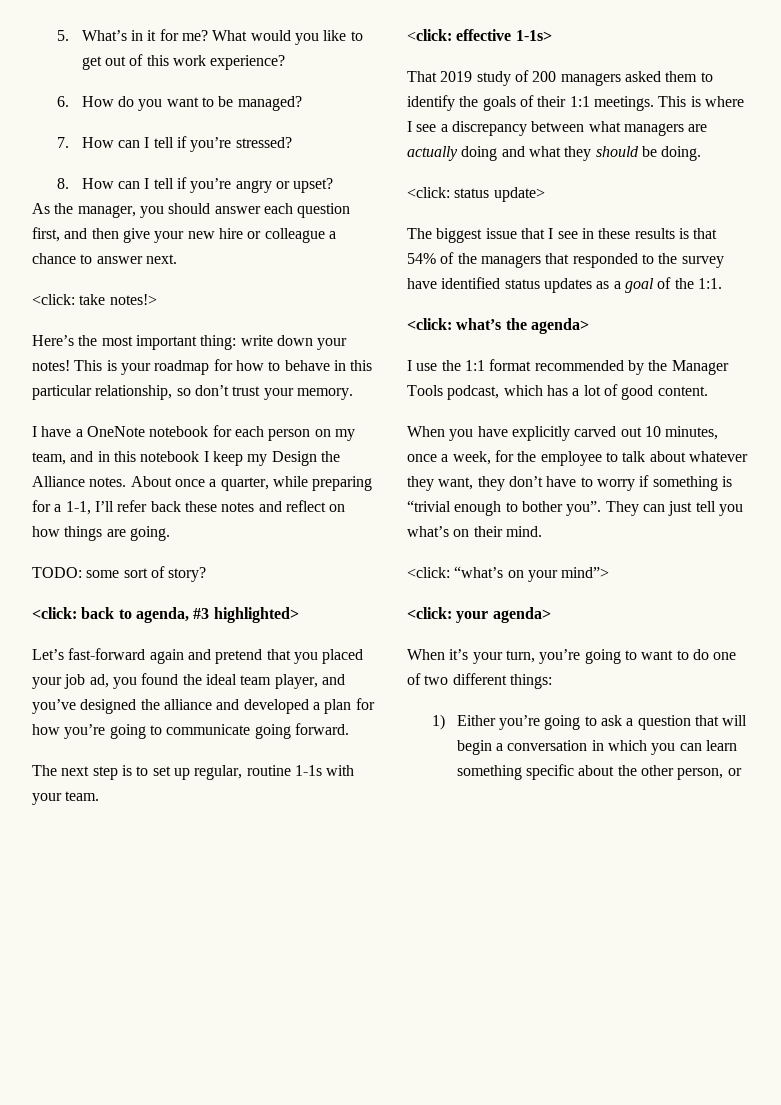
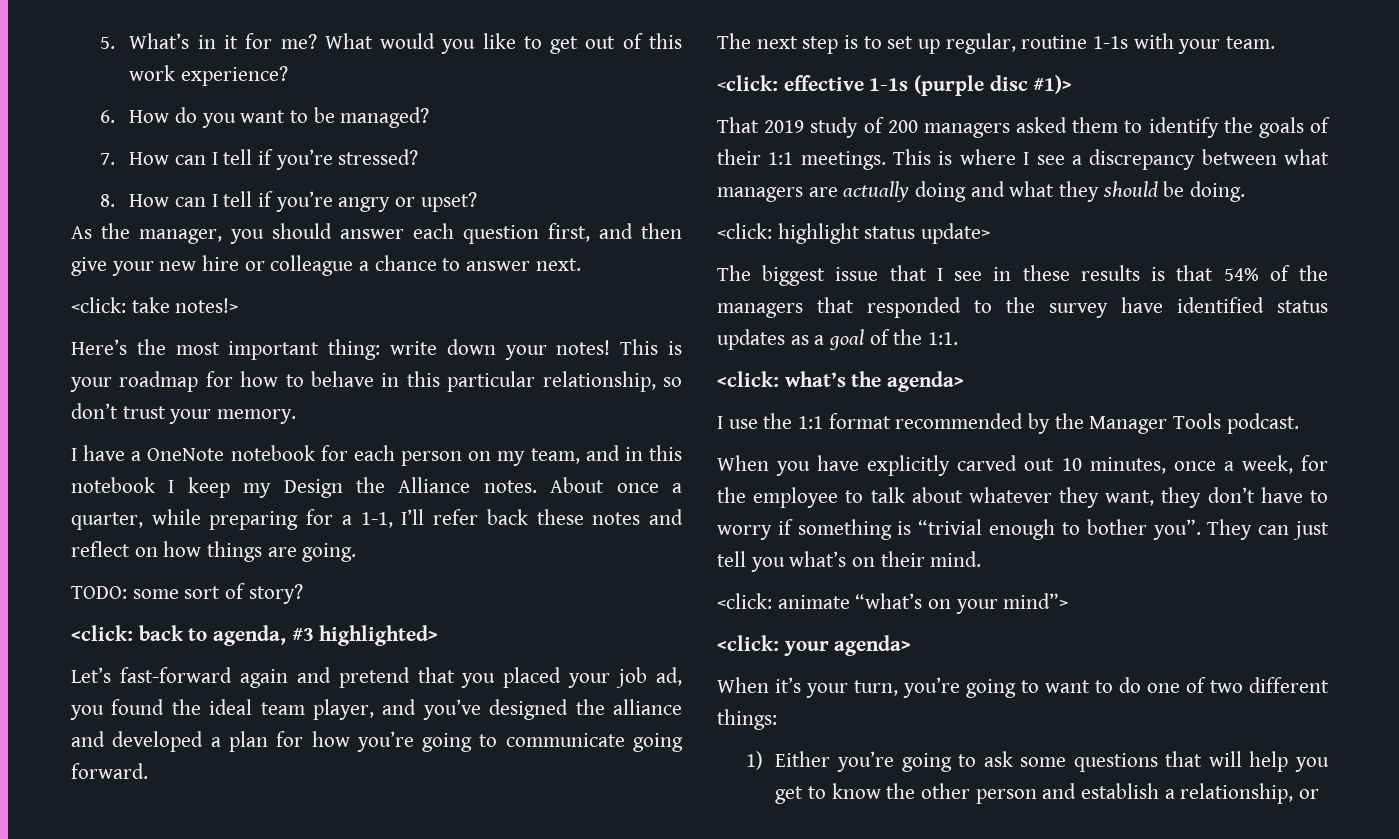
- <click: effective 1-1s>
+ <click: effective 1-1s (purple disc #1)>
- <click: status update>
+ <click: highlight status update>
- I use the 1:1 format recommended by the Manager Tools podcast, which has a lot of good content.
+ I use the 1:1 format recommended by the Manager Tools podcast.
- <click: “what’s on your mind”>
+ <click: animate “what’s on your mind”>
- 1) Either you’re going to ask a question that will begin a conversation in which you can learn something specific about the other person, or
+ 1) Either you’re going to ask some questions that will help you get to know the other person and establish a relationship, or

